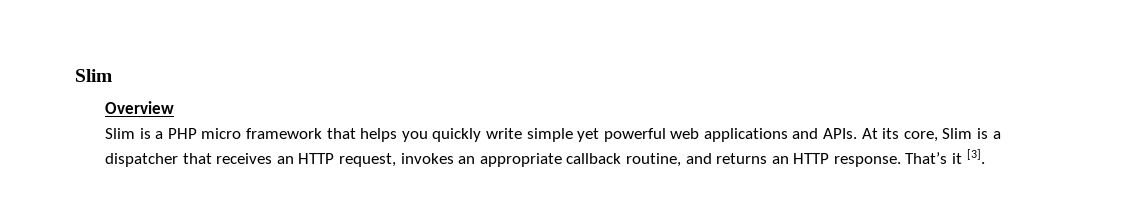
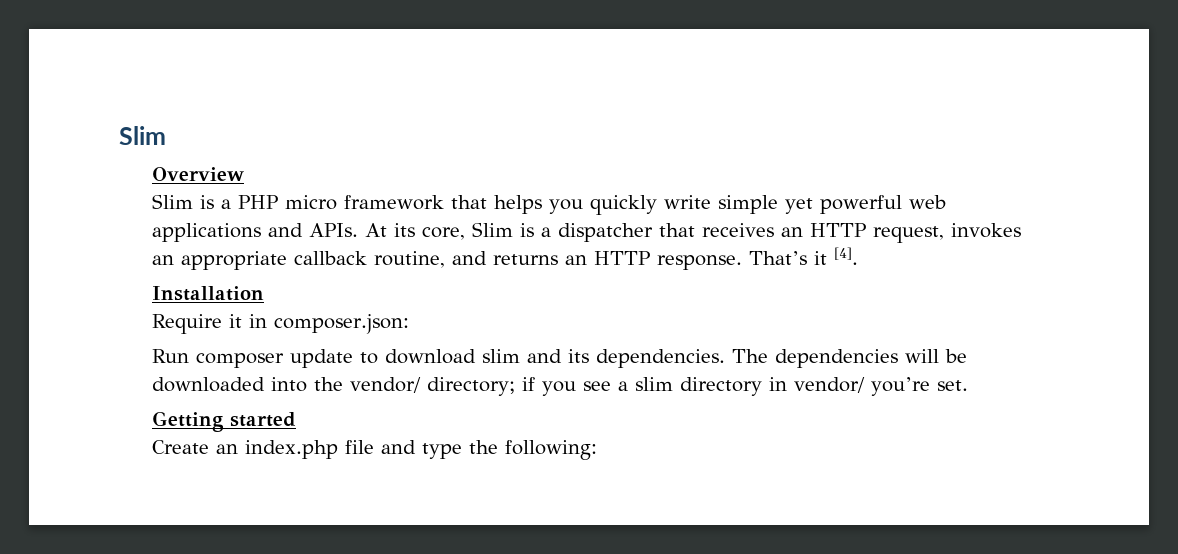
- That’s it [3].
+ That’s it [4].
+ Installation
+ Require it in composer.json:
+ Run composer update to download slim and its dependencies. The dependencies will be downloaded into the vendor/ directory; if you see a slim directory in vendor/ you’re set.
+ Getting started
+ Create an index.php file and type the following:

